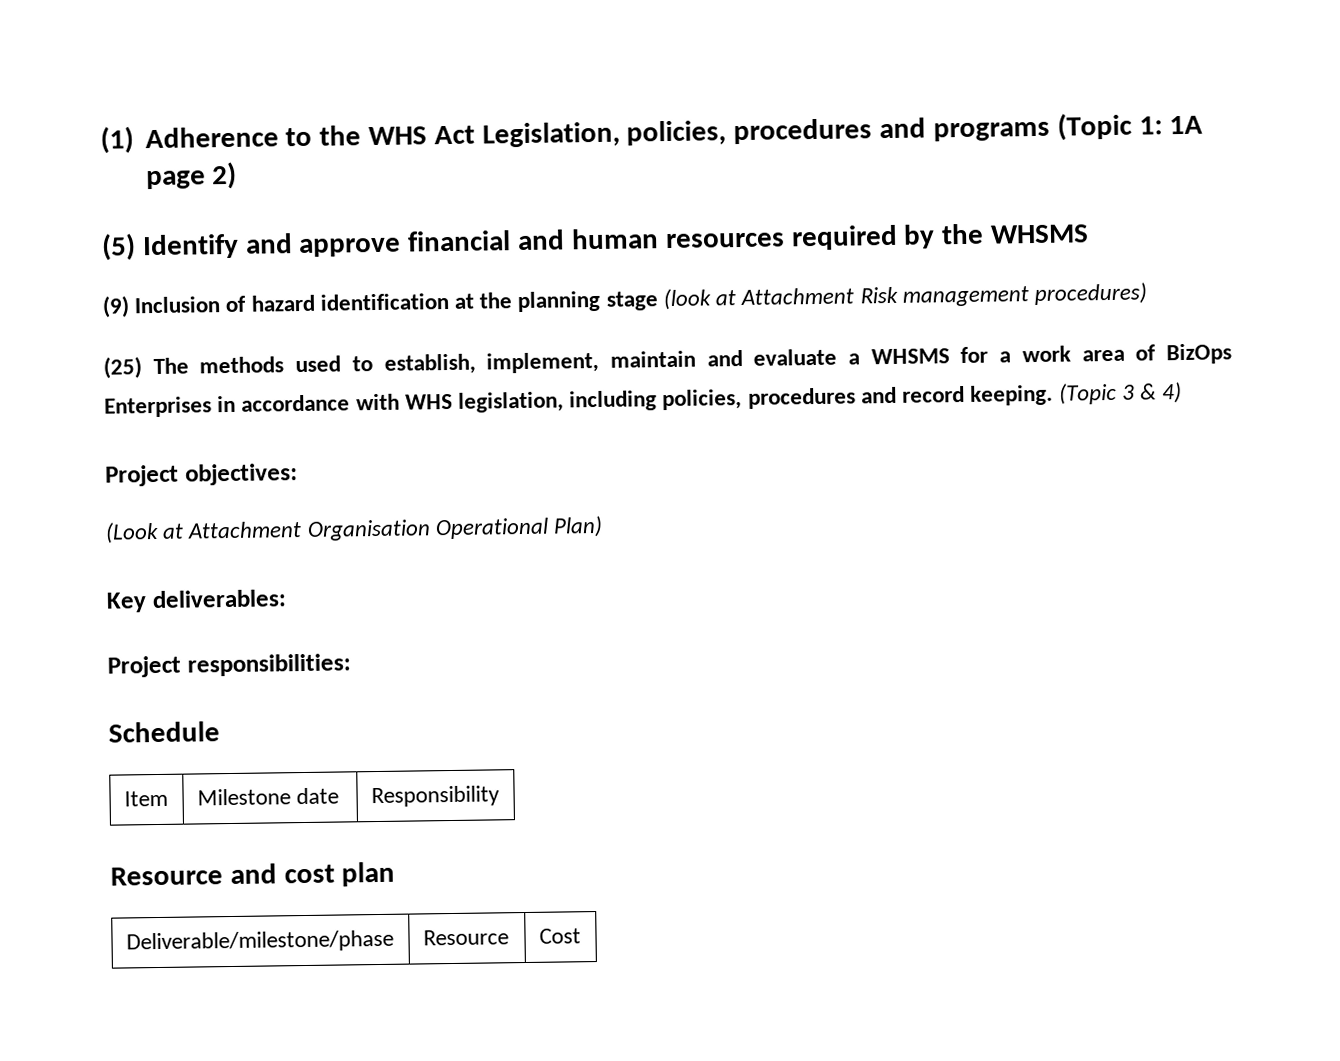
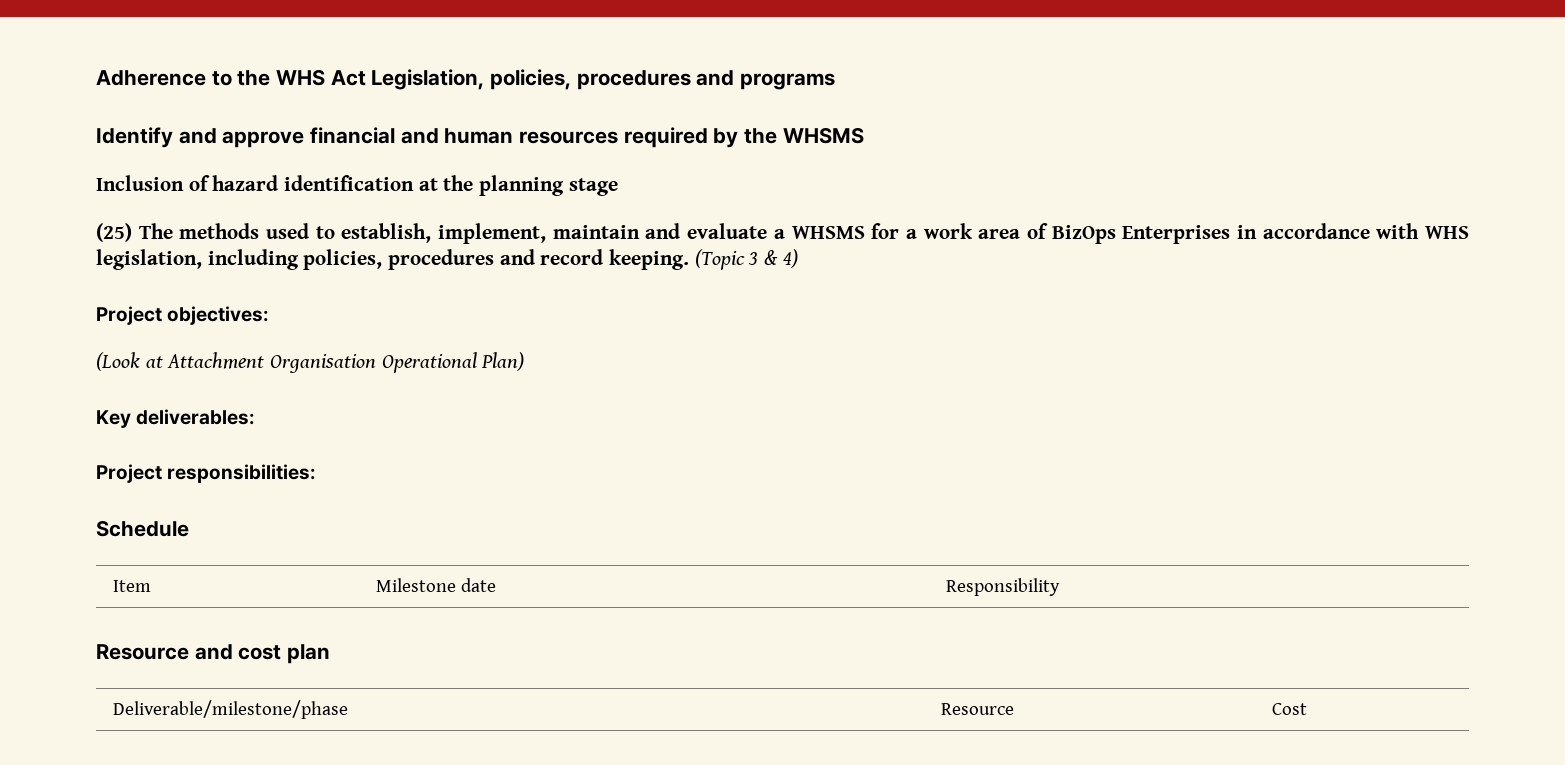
- (1) Adherence to the WHS Act Legislation, policies, procedures and programs (Topic 1: 1A page 2)
- (5) Identify and approve financial and human resources required by the WHSMS
+ Adherence to the WHS Act Legislation, policies, procedures and programs
+ Identify and approve financial and human resources required by the WHSMS
- (9) Inclusion of hazard identification at the planning stage (look at Attachment Risk management procedures)
+ Inclusion of hazard identification at the planning stage

